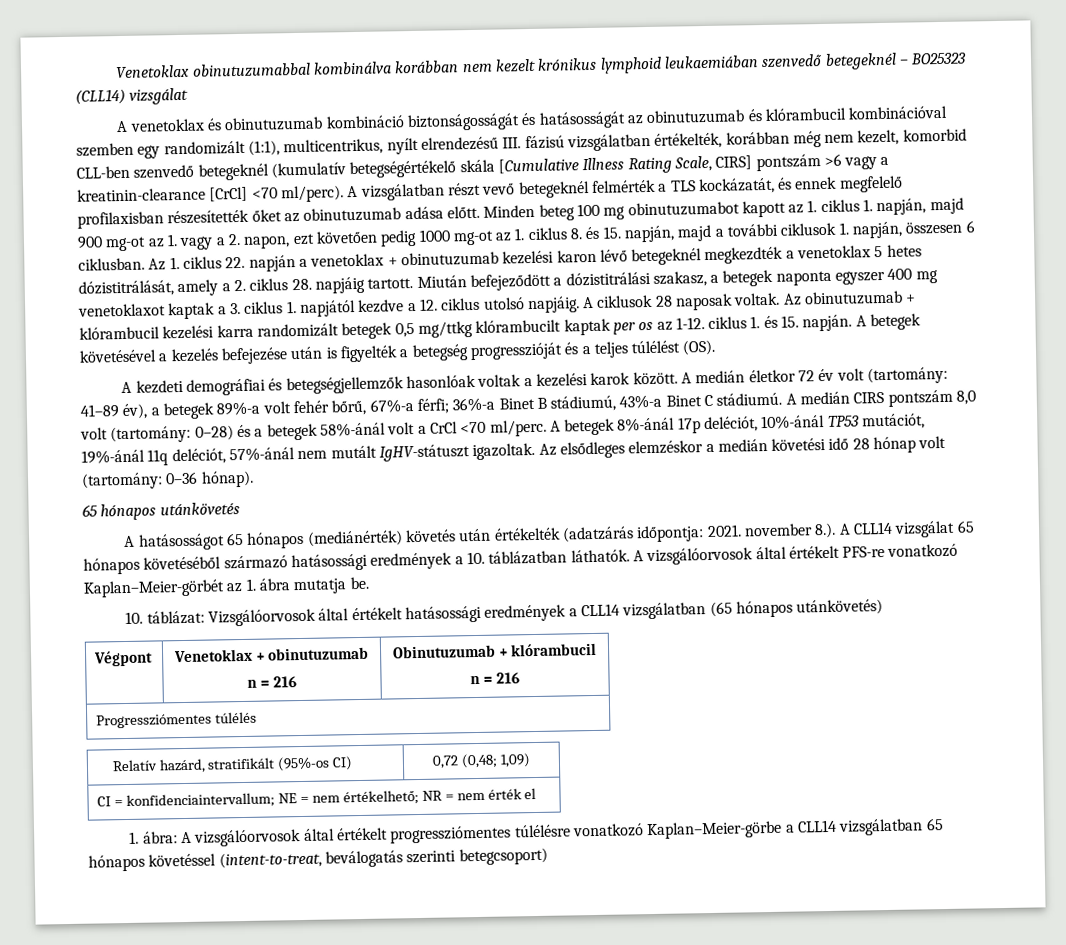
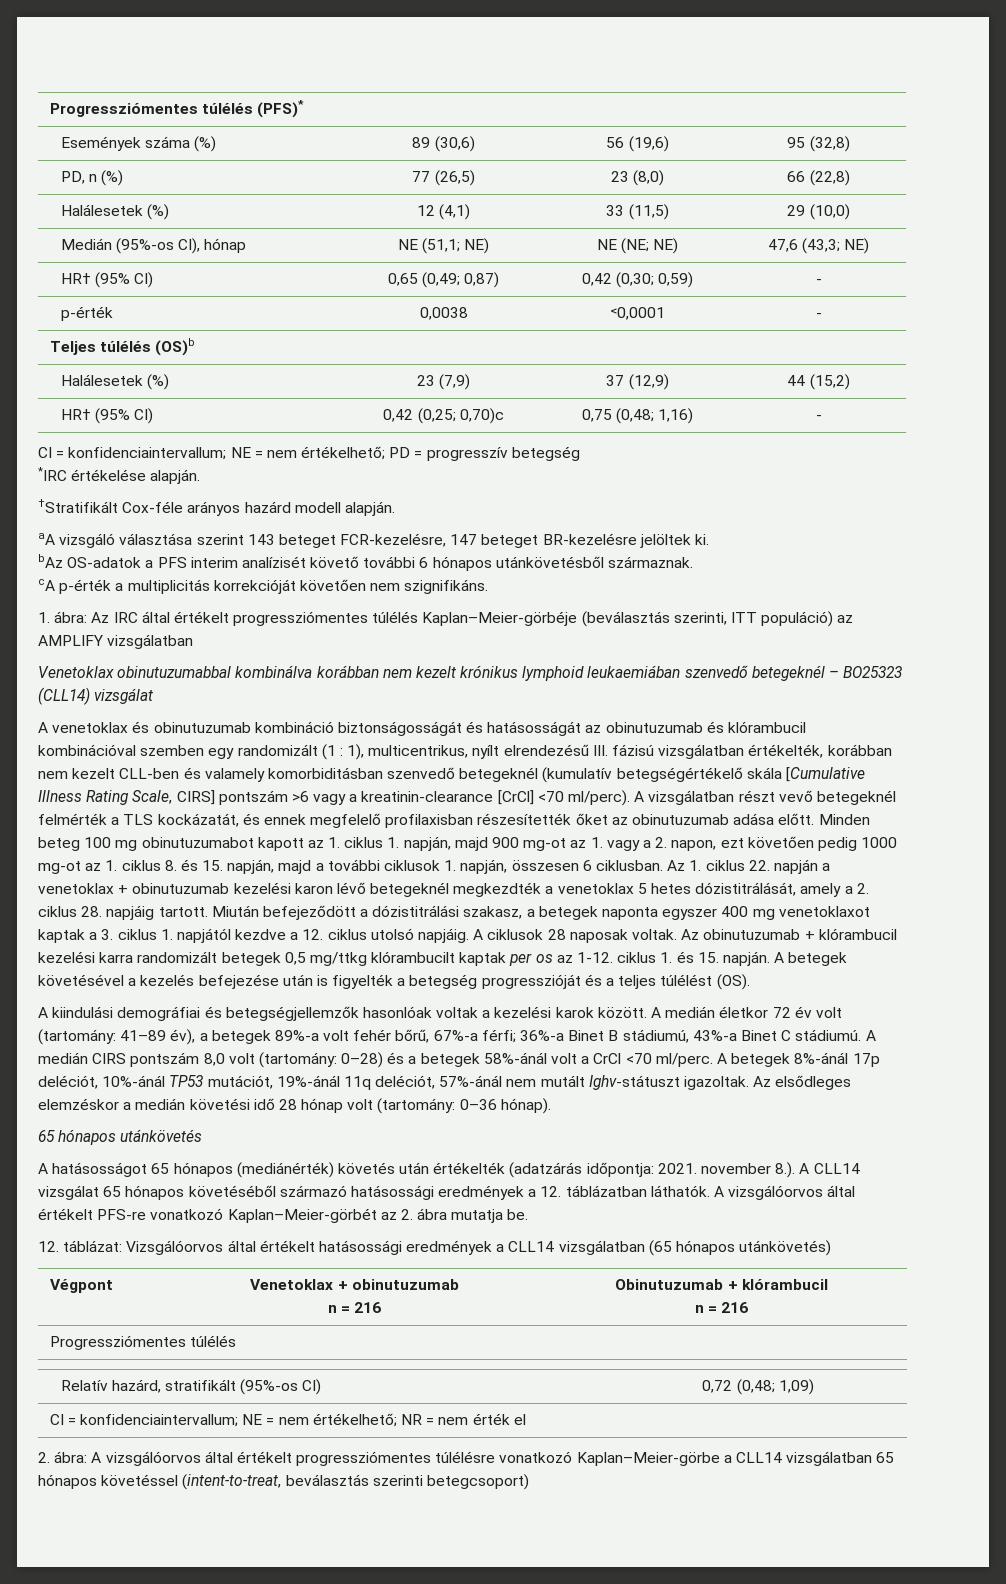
+ Progressziómentes túlélés (PFS)*
+ Események száma (%) | 89 (30,6) | 56 (19,6) | 95 (32,8)
+ PD, n (%) | 77 (26,5) | 23 (8,0) | 66 (22,8)
+ Halálesetek (%) | 12 (4,1) | 33 (11,5) | 29 (10,0)
+ Medián (95%-os CI), hónap | NE (51,1; NE) | NE (NE; NE) | 47,6 (43,3; NE)
+ HR† (95% CI) | 0,65 (0,49; 0,87) | 0,42 (0,30; 0,59) | -
+ p-érték | 0,0038 | ˂0,0001 | -
+ Teljes túlélés (OS)b
+ Halálesetek (%) | 23 (7,9) | 37 (12,9) | 44 (15,2)
+ HR† (95% CI) | 0,42 (0,25; 0,70)c | 0,75 (0,48; 1,16) | -
+ CI = konfidenciaintervallum; NE = nem értékelhető; PD = progresszív betegség
+ *IRC értékelése alapján.
+ †Stratifikált Cox-féle arányos hazárd modell alapján.
+ aA vizsgáló választása szerint 143 beteget FCR-kezelésre, 147 beteget BR-kezelésre jelöltek ki.
+ bAz OS-adatok a PFS interim analízisét követő további 6 hónapos utánkövetésből származnak.
+ cA p-érték a multiplicitás korrekcióját követően nem szignifikáns.
+ 1. ábra: Az IRC által értékelt progressziómentes túlélés Kaplan–Meier-görbéje (beválasztás szerinti, ITT populáció) az AMPLIFY vizsgálatban
- A venetoklax és obinutuzumab kombináció biztonságosságát és hatásosságát az obinutuzumab és klórambucil kombinációval szemben egy randomizált (1:1), multicentrikus, nyílt elrendezésű III. fázisú vizsgálatban értékelték, korábban még nem kezelt, komorbid CLL-ben szenvedő betegeknél (kumulatív betegségértékelő skála [Cumulative Illness Rating Scale, CIRS] pontszám >6 vagy a kreatinin-clearance [CrCl] <70 ml/perc).
+ A venetoklax és obinutuzumab kombináció biztonságosságát és hatásosságát az obinutuzumab és klórambucil kombinációval szemben egy randomizált (1 : 1), multicentrikus, nyílt elrendezésű III. fázisú vizsgálatban értékelték, korábban nem kezelt CLL-ben és valamely komorbiditásban szenvedő betegeknél (kumulatív betegségértékelő skála [Cumulative Illness Rating Scale, CIRS] pontszám >6 vagy a kreatinin-clearance [CrCl] <70 ml/perc).
- A kezdeti demográfiai és betegségjellemzők hasonlóak voltak a kezelési karok között.
+ A kiindulási demográfiai és betegségjellemzők hasonlóak voltak a kezelési karok között.
- A betegek 8%-ánál 17p deléciót, 10%-ánál TP53 mutációt, 19%-ánál 11q deléciót, 57%-ánál nem mutált IgHV-státuszt igazoltak.
+ A betegek 8%-ánál 17p deléciót, 10%-ánál TP53 mutációt, 19%-ánál 11q deléciót, 57%-ánál nem mutált Ighv-státuszt igazoltak.
- A hatásosságot 65 hónapos (mediánérték) követés után értékelték (adatzárás időpontja: 2021. november 8.). A CLL14 vizsgálat 65 hónapos követéséből származó hatásossági eredmények a 10. táblázatban láthatók.
+ A hatásosságot 65 hónapos (mediánérték) követés után értékelték (adatzárás időpontja: 2021. november 8.). A CLL14 vizsgálat 65 hónapos követéséből származó hatásossági eredmények a 12. táblázatban láthatók.
- A vizsgálóorvosok által értékelt PFS-re vonatkozó Kaplan–Meier-görbét az 1. ábra mutatja be.
+ A vizsgálóorvos által értékelt PFS-re vonatkozó Kaplan–Meier-görbét az 2. ábra mutatja be.
- 10. táblázat: Vizsgálóorvosok által értékelt hatásossági eredmények a CLL14 vizsgálatban (65 hónapos utánkövetés)
+ 12. táblázat: Vizsgálóorvos által értékelt hatásossági eredmények a CLL14 vizsgálatban (65 hónapos utánkövetés)
- 1. ábra: A vizsgálóorvosok által értékelt progressziómentes túlélésre vonatkozó Kaplan–Meier-görbe a CLL14 vizsgálatban 65 hónapos követéssel (intent-to-treat, beválogatás szerinti betegcsoport)
+ 2. ábra: A vizsgálóorvos által értékelt progressziómentes túlélésre vonatkozó Kaplan–Meier-görbe a CLL14 vizsgálatban 65 hónapos követéssel (intent-to-treat, beválasztás szerinti betegcsoport)

